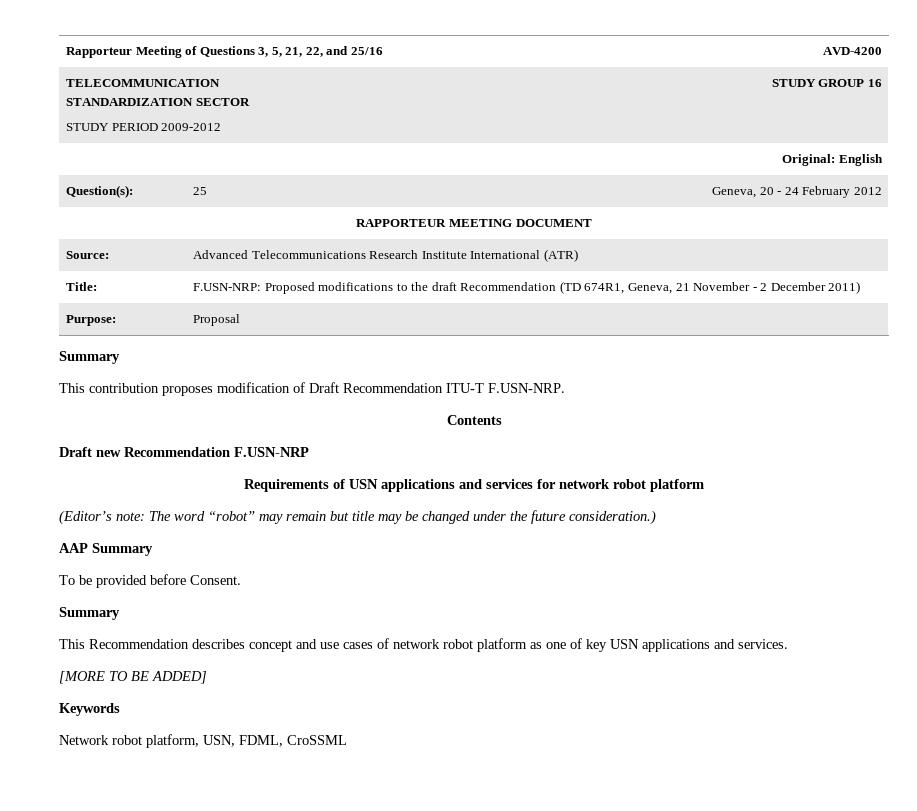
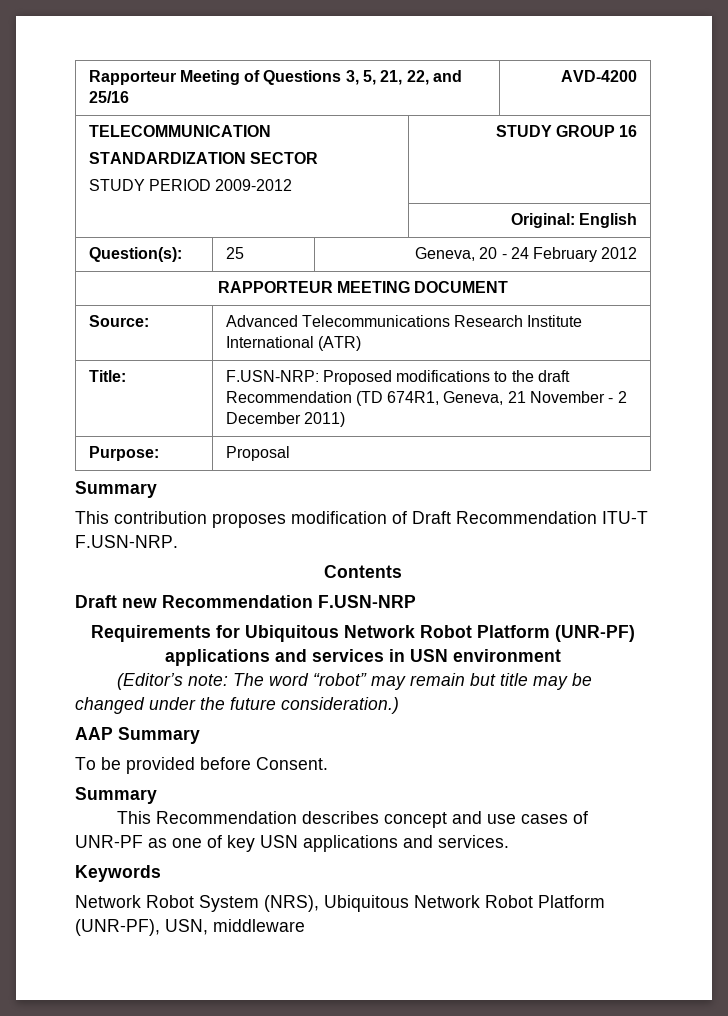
- Requirements of USN applications and services for network robot platform
+ Requirements for Ubiquitous Network Robot Platform (UNR-PF) applications and services in USN environment
- This Recommendation describes concept and use cases of network robot platform as one of key USN applications and services.
+ This Recommendation describes concept and use cases of UNR-PF as one of key USN applications and services.
- [MORE TO BE ADDED]
  Keywords
- Network robot platform, USN, FDML, CroSSML
+ Network Robot System (NRS), Ubiquitous Network Robot Platform (UNR-PF), USN, middleware

